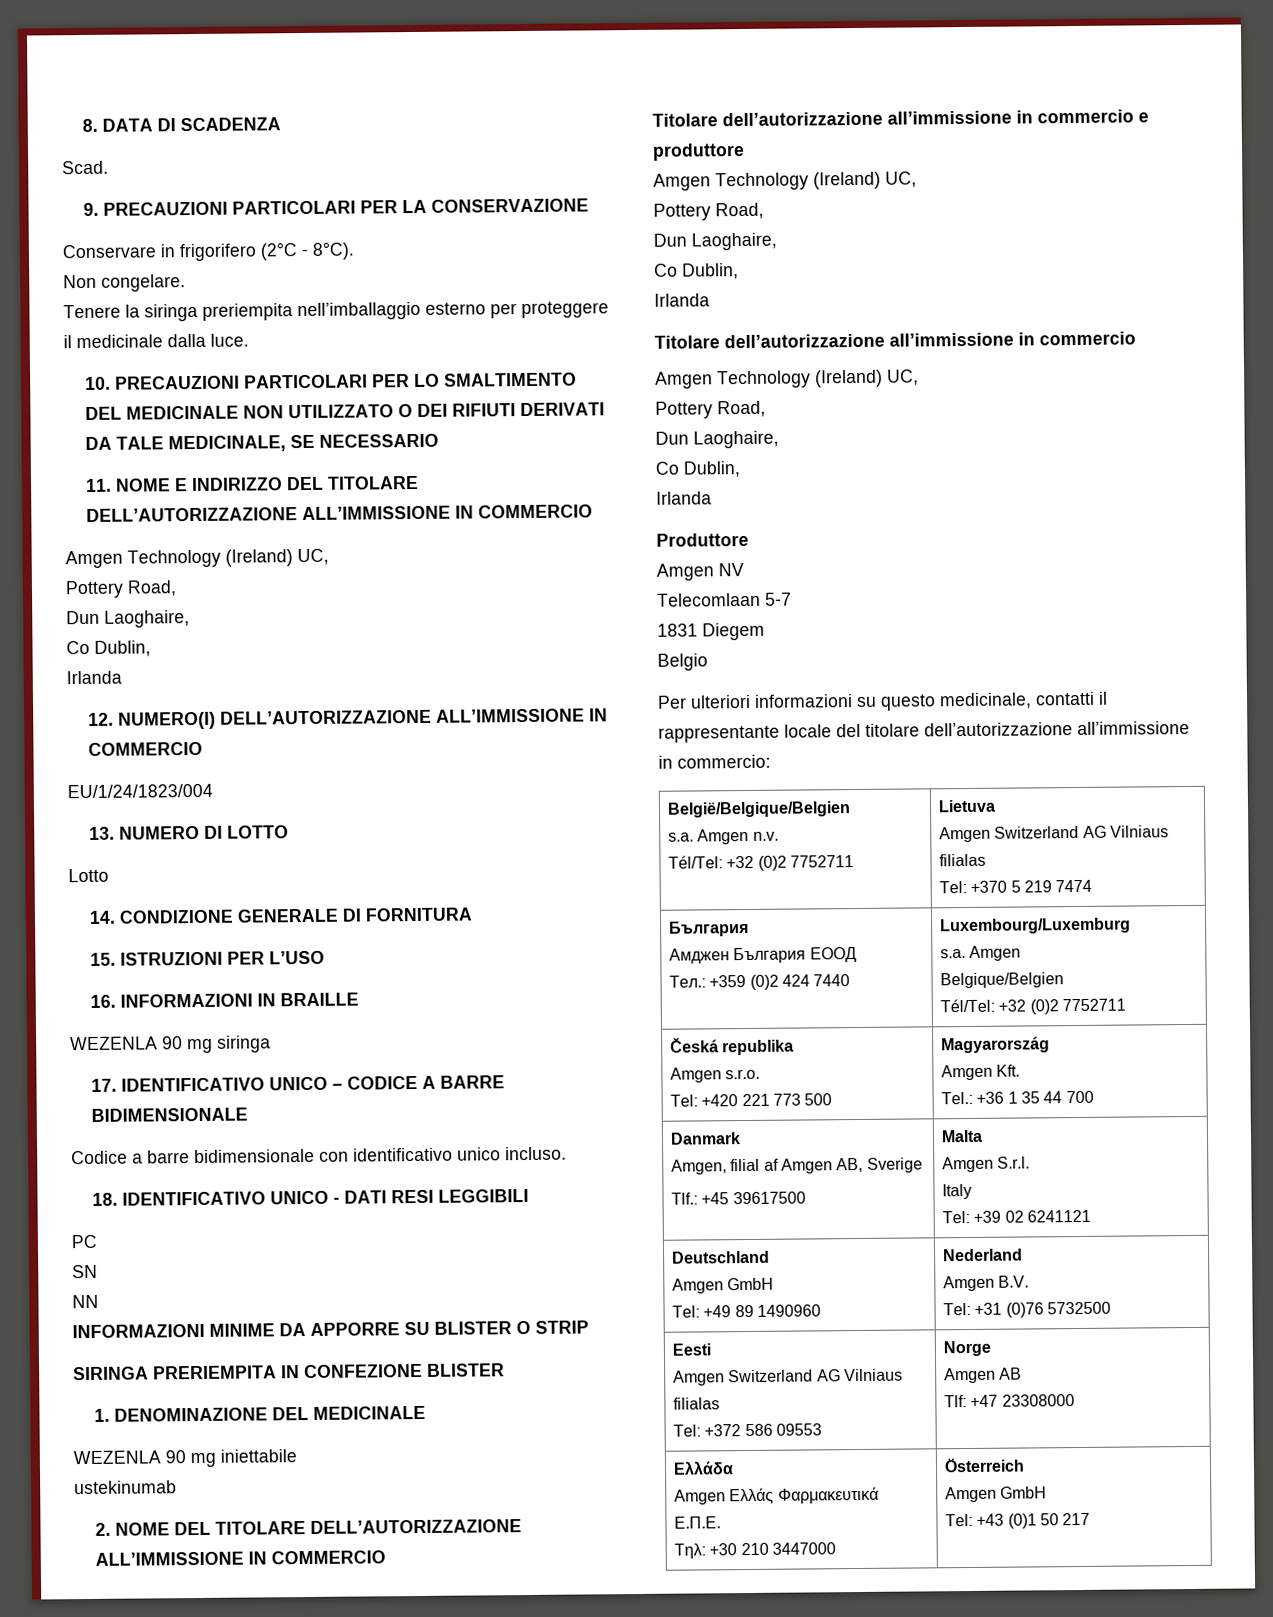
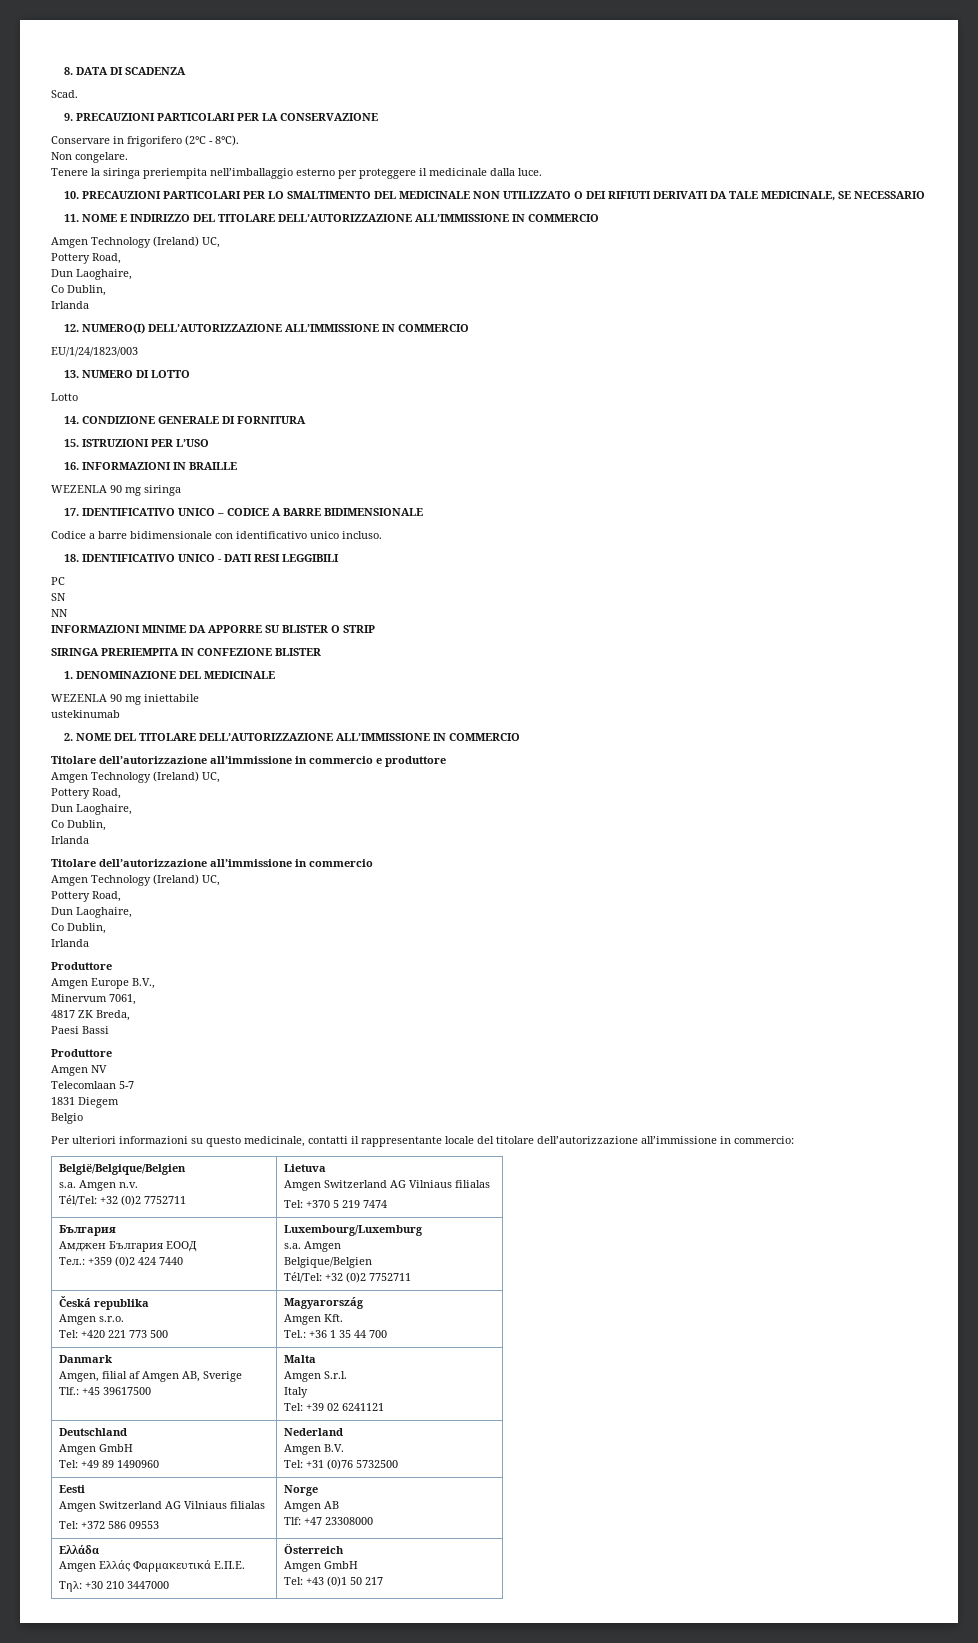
- EU/1/24/1823/004
+ EU/1/24/1823/003
+ Amgen Europe B.V.,
+ Minervum 7061,
+ 4817 ZK Breda,
+ Paesi Bassi
+ Produttore

